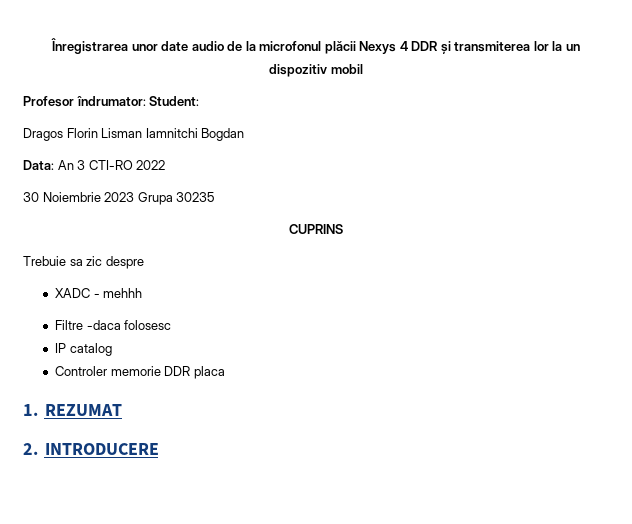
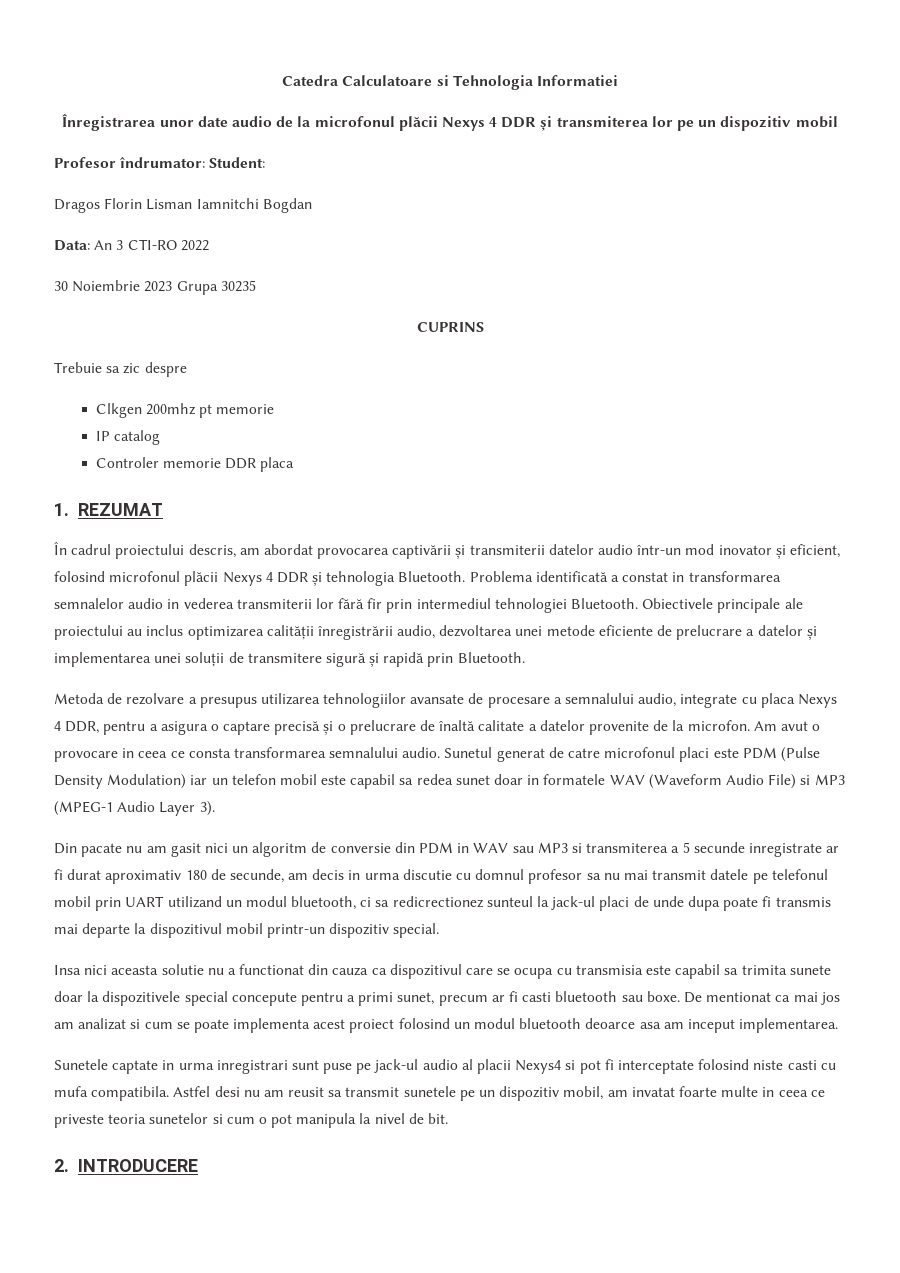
+ Catedra Calculatoare si Tehnologia Informatiei
- Înregistrarea unor date audio de la microfonul plăcii Nexys 4 DDR și transmiterea lor la un dispozitiv mobil
+ Înregistrarea unor date audio de la microfonul plăcii Nexys 4 DDR și transmiterea lor pe un dispozitiv mobil
- XADC - mehhh
- Filtre -daca folosesc
+ Clkgen 200mhz pt memorie
+ În cadrul proiectului descris, am abordat provocarea captivării și transmiterii datelor audio într-un mod inovator și eficient, folosind microfonul plăcii Nexys 4 DDR și tehnologia Bluetooth. Problema identificată a constat in transformarea semnalelor audio in vederea transmiterii lor fără fir prin intermediul tehnologiei Bluetooth. Obiectivele principale ale proiectului au inclus optimizarea calității înregistrării audio, dezvoltarea unei metode eficiente de prelucrare a datelor și implementarea unei soluții de transmitere sigură și rapidă prin Bluetooth.
+ Metoda de rezolvare a presupus utilizarea tehnologiilor avansate de procesare a semnalului audio, integrate cu placa Nexys 4 DDR, pentru a asigura o captare precisă și o prelucrare de înaltă calitate a datelor provenite de la microfon. Am avut o provocare in ceea ce consta transformarea semnalului audio. Sunetul generat de catre microfonul placi este PDM (Pulse Density Modulation) iar un telefon mobil este capabil sa redea sunet doar in formatele WAV (Waveform Audio File) si MP3 (MPEG-1 Audio Layer 3).
+ Din pacate nu am gasit nici un algoritm de conversie din PDM in WAV sau MP3 si transmiterea a 5 secunde inregistrate ar fi durat aproximativ 180 de secunde, am decis in urma discutie cu domnul profesor sa nu mai transmit datele pe telefonul mobil prin UART utilizand un modul bluetooth, ci sa redicrectionez sunteul la jack-ul placi de unde dupa poate fi transmis mai departe la dispozitivul mobil printr-un dispozitiv special.
+ Insa nici aceasta solutie nu a functionat din cauza ca dispozitivul care se ocupa cu transmisia este capabil sa trimita sunete doar la dispozitivele special concepute pentru a primi sunet, precum ar fi casti bluetooth sau boxe. De mentionat ca mai jos am analizat si cum se poate implementa acest proiect folosind un modul bluetooth deoarce asa am inceput implementarea.
+ Sunetele captate in urma inregistrari sunt puse pe jack-ul audio al placii Nexys4 si pot fi interceptate folosind niste casti cu mufa compatibila. Astfel desi nu am reusit sa transmit sunetele pe un dispozitiv mobil, am invatat foarte multe in ceea ce priveste teoria sunetelor si cum o pot manipula la nivel de bit.

